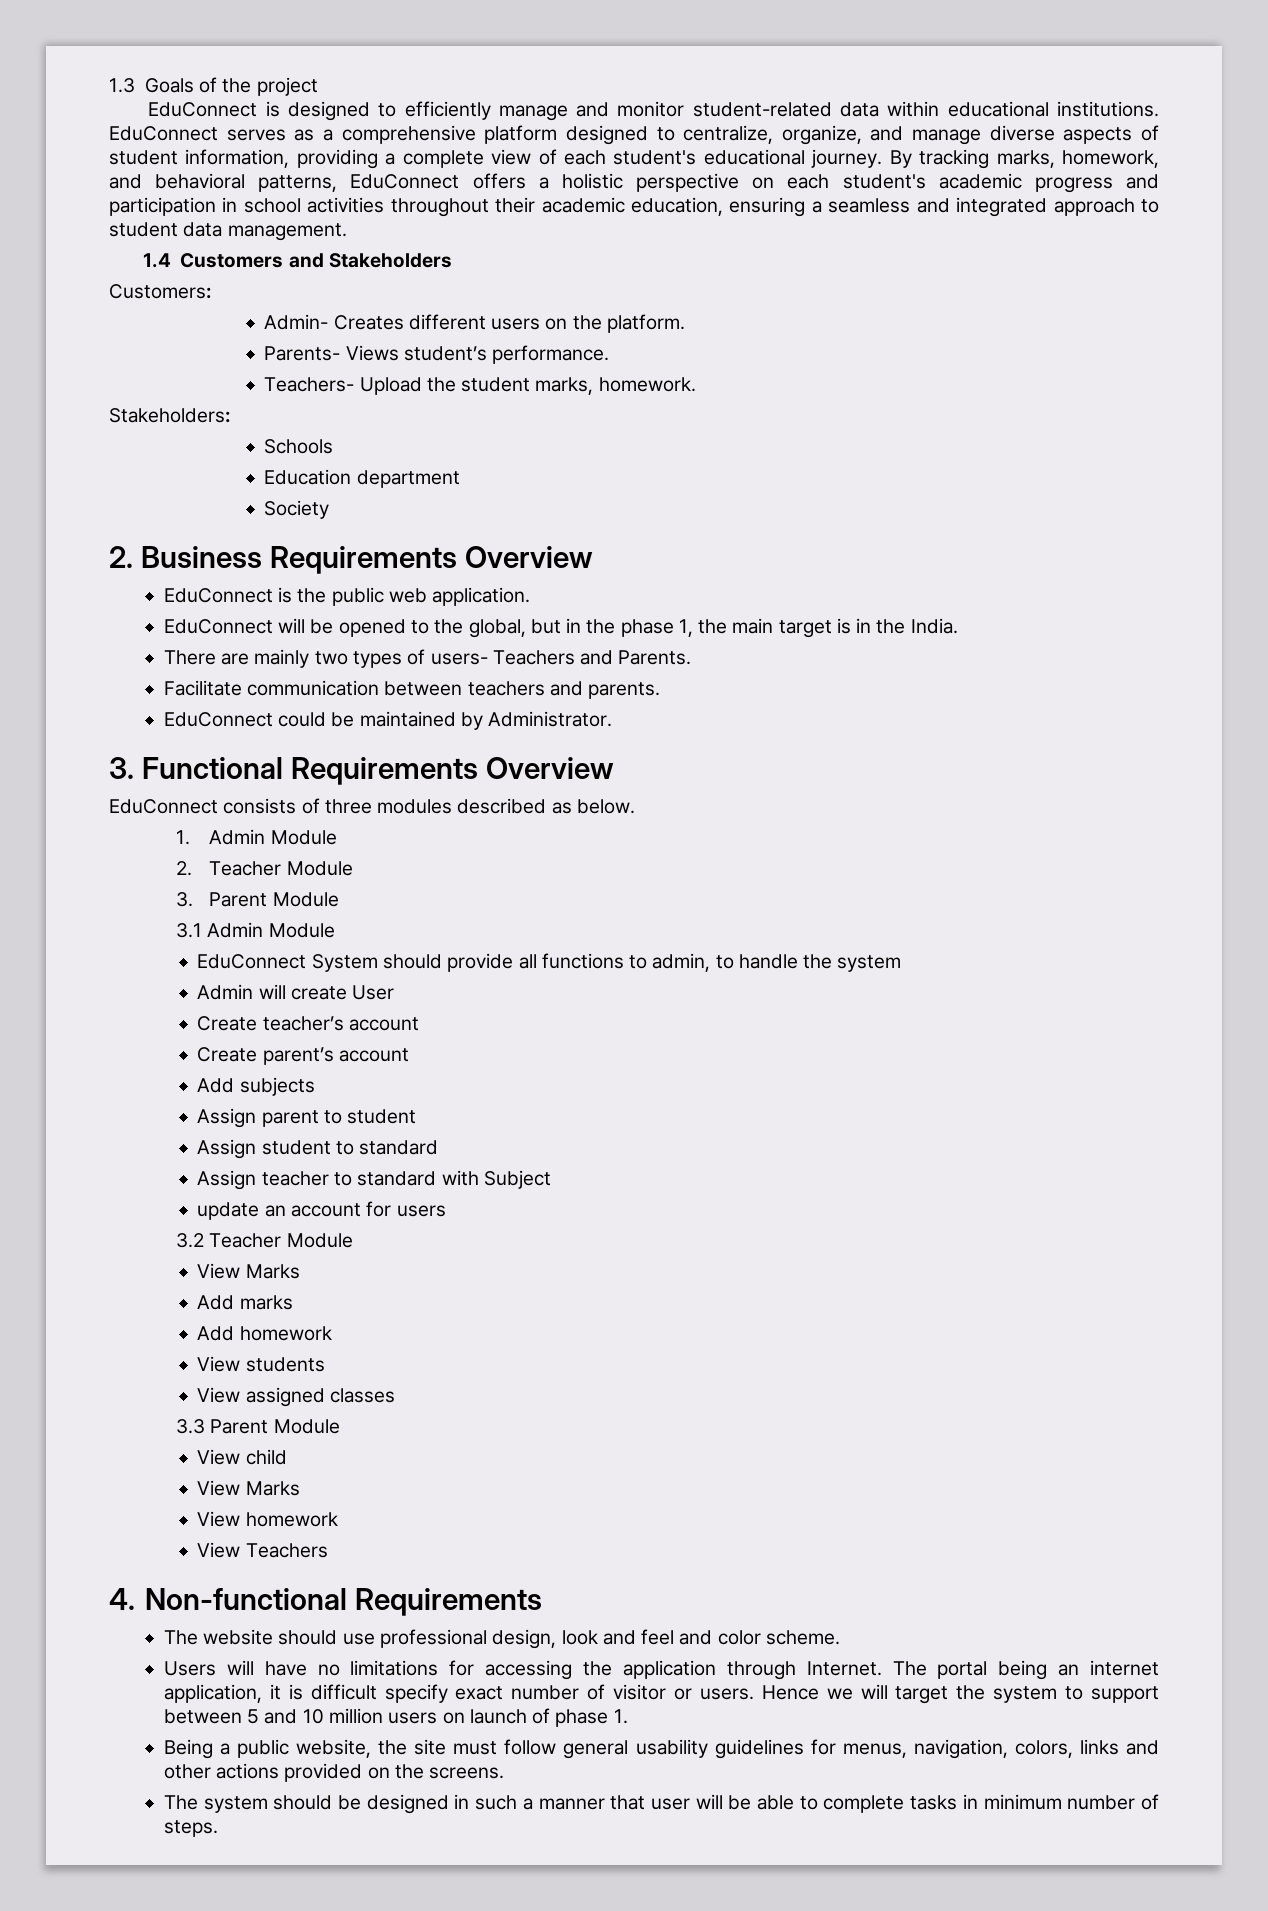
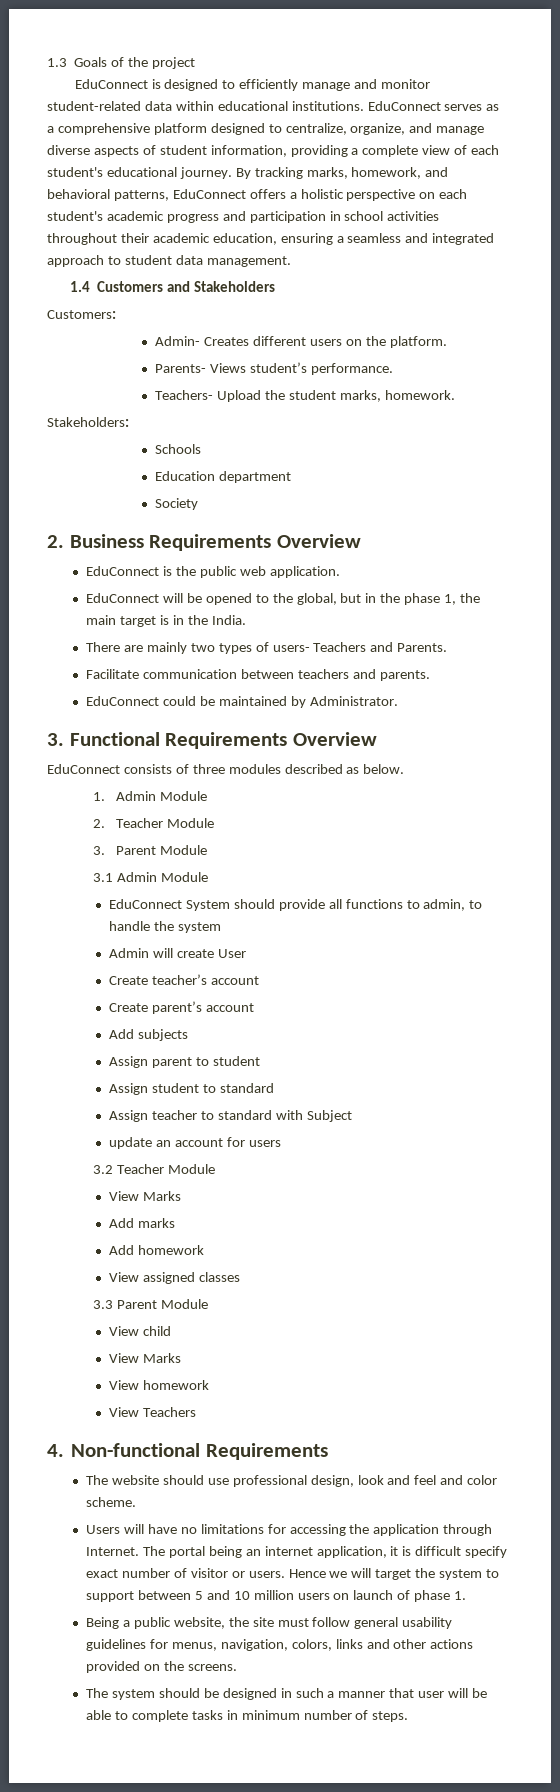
- View students

